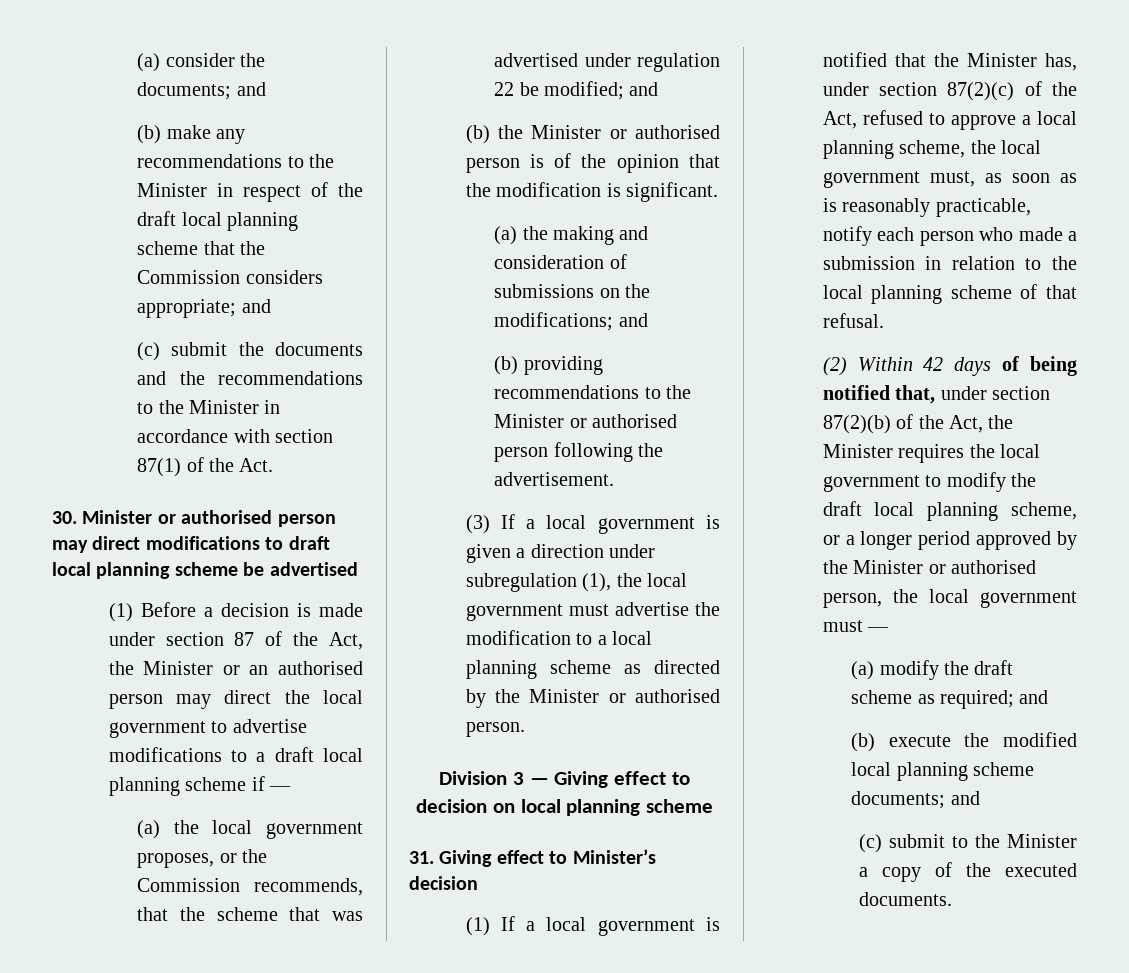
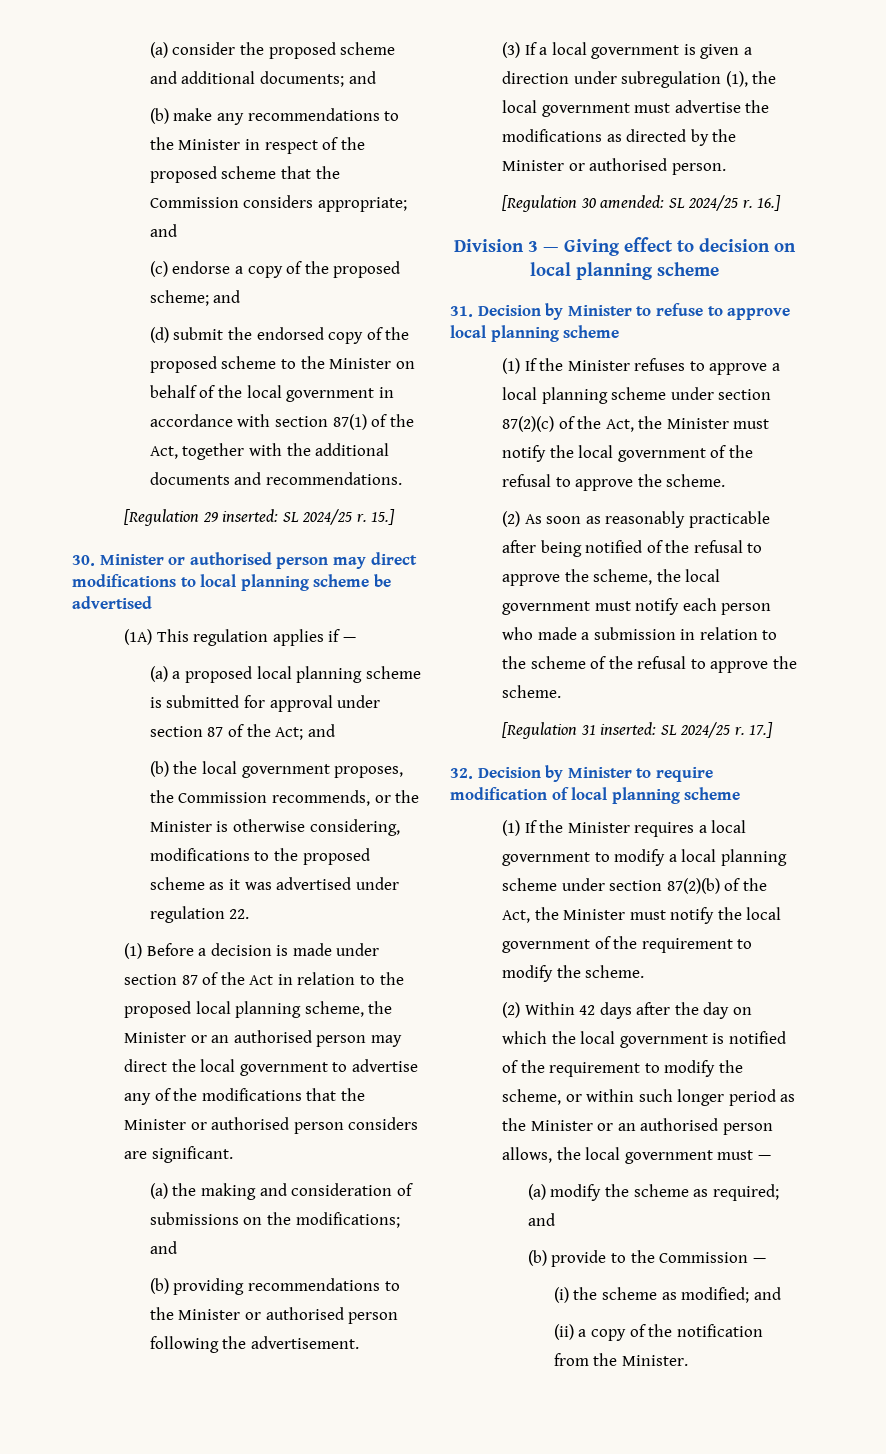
- (a) consider the documents; and
+ (a) consider the proposed scheme and additional documents; and
- (b) make any recommendations to the Minister in respect of the draft local planning scheme that the Commission considers appropriate; and
+ (b) make any recommendations to the Minister in respect of the proposed scheme that the Commission considers appropriate; and
- (c) submit the documents and the recommendations to the Minister in accordance with section 87(1) of the Act.
+ (c) endorse a copy of the proposed scheme; and
+ (d) submit the endorsed copy of the proposed scheme to the Minister on behalf of the local government in accordance with section 87(1) of the Act, together with the additional documents and recommendations.
+ [Regulation 29 inserted: SL 2024/25 r. 15.]
- 30. Minister or authorised person may direct modifications to draft local planning scheme be advertised
+ 30. Minister or authorised person may direct modifications to local planning scheme be advertised
+ (1A) This regulation applies if —
+ (a) a proposed local planning scheme is submitted for approval under section 87 of the Act; and
+ (b) the local government proposes, the Commission recommends, or the Minister is otherwise considering, modifications to the proposed scheme as it was advertised under regulation 22.
- (1) Before a decision is made under section 87 of the Act, the Minister or an authorised person may direct the local government to advertise modifications to a draft local planning scheme if —
- (a) the local government proposes, or the Commission recommends, that the scheme that was advertised under regulation 22 be modified; and
- (b) the Minister or authorised person is of the opinion that the modification is significant.
+ (1) Before a decision is made under section 87 of the Act in relation to the proposed local planning scheme, the Minister or an authorised person may direct the local government to advertise any of the modifications that the Minister or authorised person considers are significant.
- (3) If a local government is given a direction under subregulation (1), the local government must advertise the modification to a local planning scheme as directed by the Minister or authorised person.
+ (3) If a local government is given a direction under subregulation (1), the local government must advertise the modifications as directed by the Minister or authorised person.
+ [Regulation 30 amended: SL 2024/25 r. 16.]
- 31. Giving effect to Minister’s decision
- (1) If a local government is notified that the Minister has, under section 87(2)(c) of the Act, refused to approve a local planning scheme, the local government must, as soon as is reasonably practicable, notify each person who made a submission in relation to the local planning scheme of that refusal.
- (2) Within 42 days of being notified that, under section 87(2)(b) of the Act, the Minister requires the local government to modify the draft local planning scheme, or a longer period approved by the Minister or authorised person, the local government must —
+ 31. Decision by Minister to refuse to approve local planning scheme
+ (1) If the Minister refuses to approve a local planning scheme under section 87(2)(c) of the Act, the Minister must notify the local government of the refusal to approve the scheme.
+ (2) As soon as reasonably practicable after being notified of the refusal to approve the scheme, the local government must notify each person who made a submission in relation to the scheme of the refusal to approve the scheme.
+ [Regulation 31 inserted: SL 2024/25 r. 17.]
+ 32. Decision by Minister to require modification of local planning scheme
+ (1) If the Minister requires a local government to modify a local planning scheme under section 87(2)(b) of the Act, the Minister must notify the local government of the requirement to modify the scheme.
+ (2) Within 42 days after the day on which the local government is notified of the requirement to modify the scheme, or within such longer period as the Minister or an authorised person allows, the local government must —
- (a) modify the draft scheme as required; and
+ (a) modify the scheme as required; and
- (b) execute the modified local planning scheme documents; and
- (c) submit to the Minister a copy of the executed documents.
+ (b) provide to the Commission —
+ (i) the scheme as modified; and
+ (ii) a copy of the notification from the Minister.

